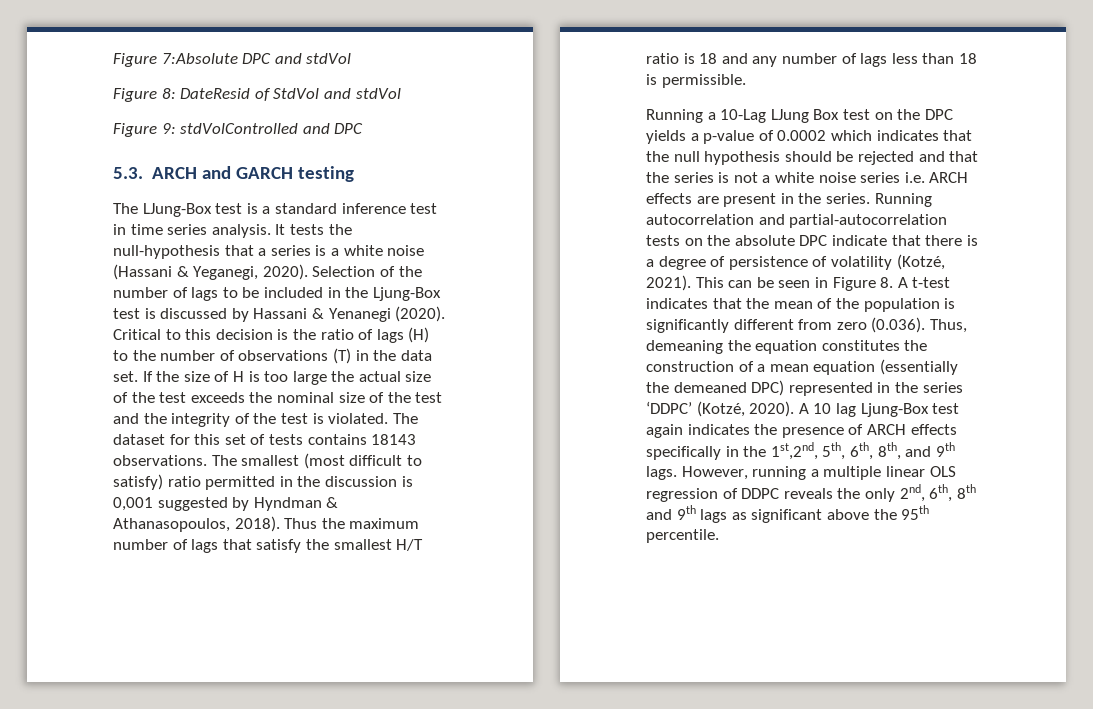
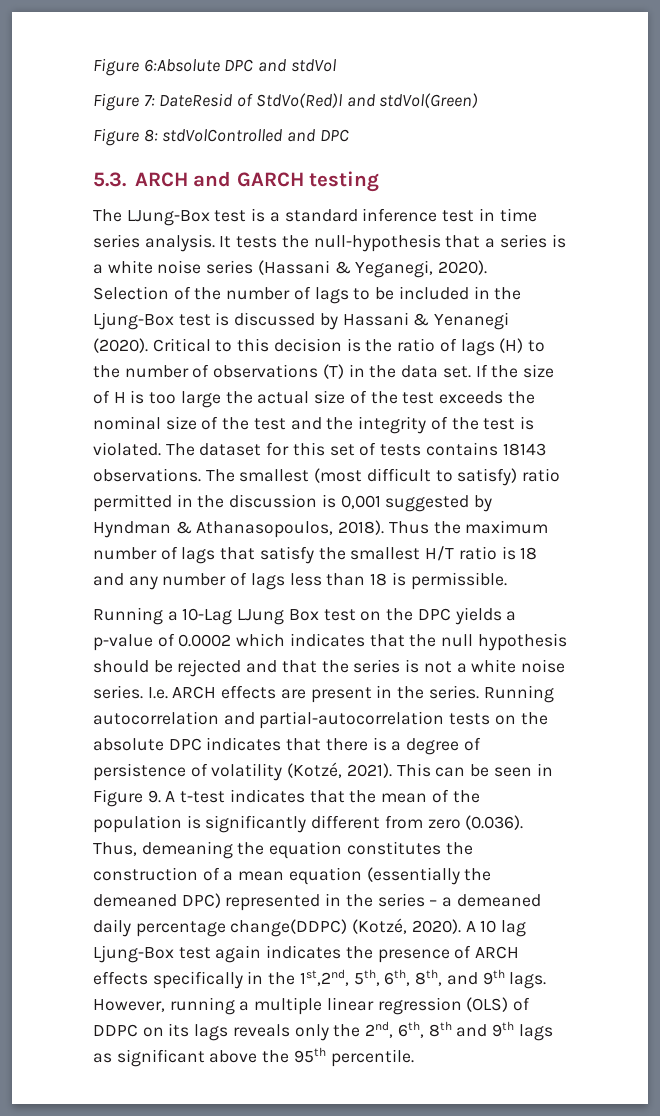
- Figure 7:Absolute DPC and stdVol
+ Figure 6:Absolute DPC and stdVol
- Figure 8: DateResid of StdVol and stdVol
- Figure 9: stdVolControlled and DPC
+ Figure 7: DateResid of StdVo(Red)l and stdVol(Green)
+ Figure 8: stdVolControlled and DPC
- It tests the null-hypothesis that a series is a white noise (Hassani & Yeganegi, 2020).
+ It tests the null-hypothesis that a series is a white noise series (Hassani & Yeganegi, 2020).
- Running a 10-Lag LJung Box test on the DPC yields a p-value of 0.0002 which indicates that the null hypothesis should be rejected and that the series is not a white noise series i.e. ARCH effects are present in the series.
+ Running a 10-Lag LJung Box test on the DPC yields a p-value of 0.0002 which indicates that the null hypothesis should be rejected and that the series is not a white noise series. I.e. ARCH effects are present in the series.
- Running autocorrelation and partial-autocorrelation tests on the absolute DPC indicate that there is a degree of persistence of volatility (Kotzé, 2021).
+ Running autocorrelation and partial-autocorrelation tests on the absolute DPC indicates that there is a degree of persistence of volatility (Kotzé, 2021).
- This can be seen in Figure 8. A t-test indicates that the mean of the population is significantly different from zero (0.036). Thus, demeaning the equation constitutes the construction of a mean equation (essentially the demeaned DPC) represented in the series ‘DDPC’ (Kotzé, 2020).
+ This can be seen in Figure 9. A t-test indicates that the mean of the population is significantly different from zero (0.036). Thus, demeaning the equation constitutes the construction of a mean equation (essentially the demeaned DPC) represented in the series – a demeaned daily percentage change(DDPC) (Kotzé, 2020).
- However, running a multiple linear OLS regression of DDPC reveals the only 2nd, 6th, 8th and 9th lags as significant above the 95th percentile.
+ However, running a multiple linear regression (OLS) of DDPC on its lags reveals only the 2nd, 6th, 8th and 9th lags as significant above the 95th percentile.

